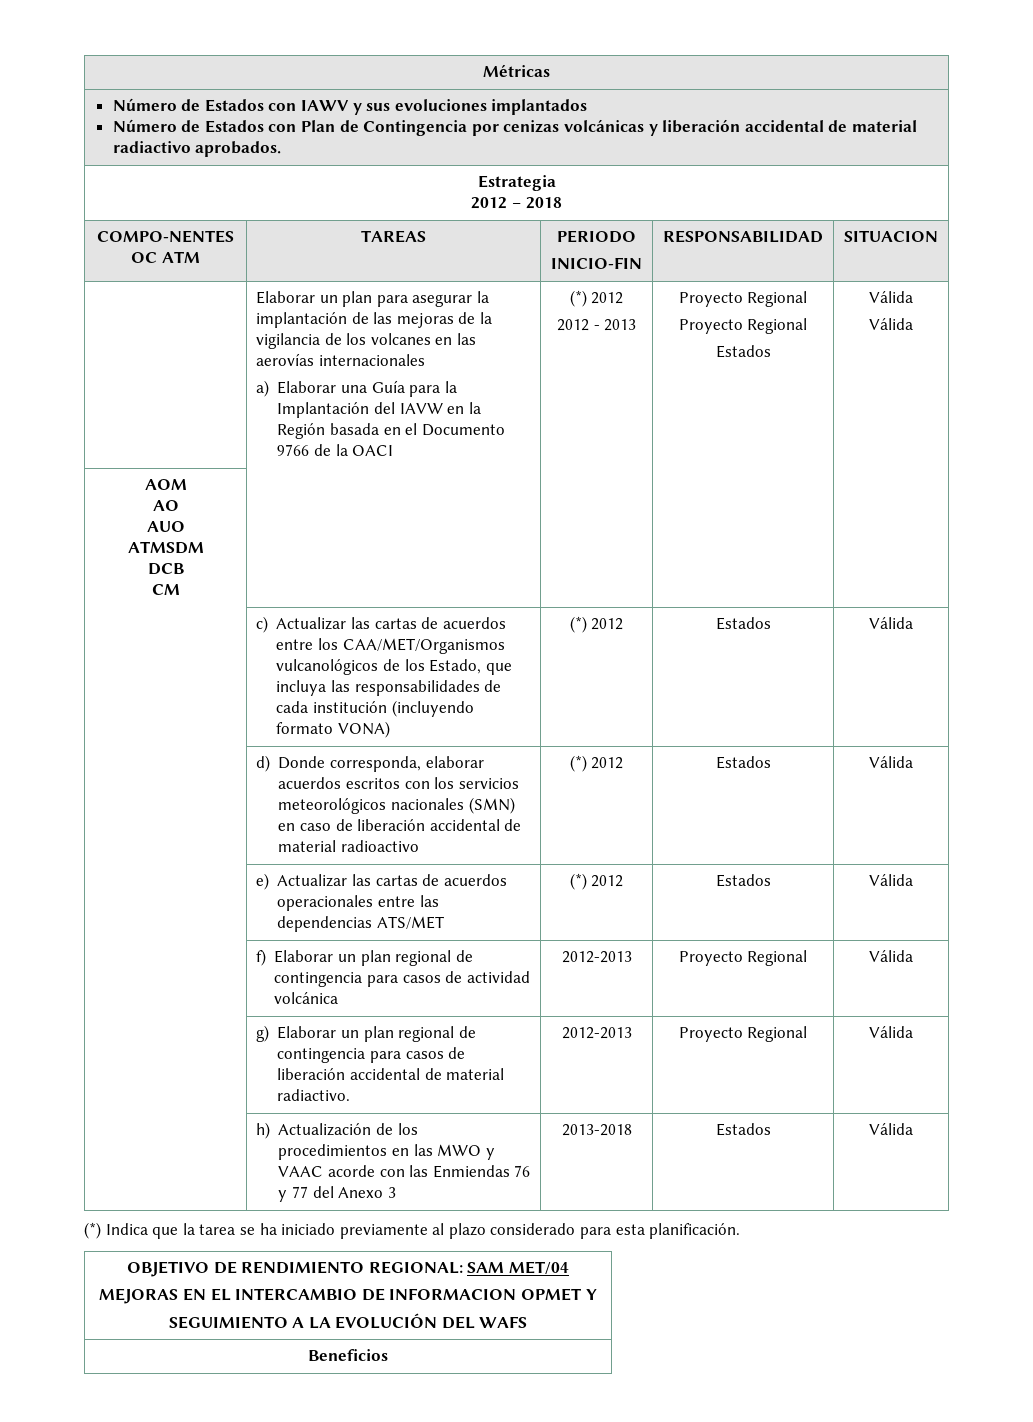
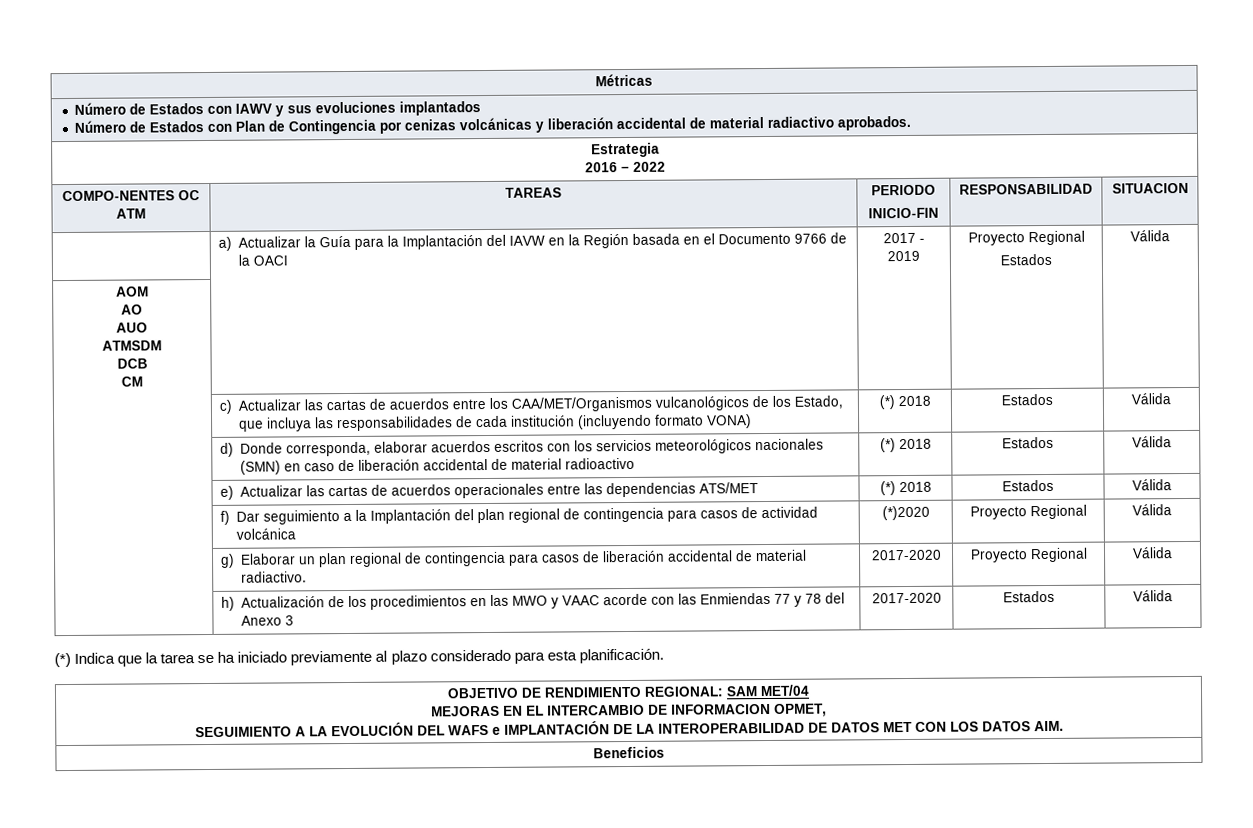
  Estrategia
- 2012 – 2018
+ 2016 – 2022
- Elaborar un plan para asegurar la implantación de las mejoras de la vigilancia de los volcanes en las aerovías internacionales
- a) Elaborar una Guía para la Implantación del IAVW en la Región basada en el Documento 9766 de la OACI | (*) 2012
- 2012 - 2013 | Proyecto Regional
- Proyecto Regional
+ a) Actualizar la Guía para la Implantación del IAVW en la Región basada en el Documento 9766 de la OACI | 2017 - 2019 | Proyecto Regional
  Estados | Válida
- Válida
- | c) Actualizar las cartas de acuerdos entre los CAA/MET/Organismos vulcanológicos de los Estado, que incluya las responsabilidades de cada institución (incluyendo formato VONA) | (*) 2012 | Estados | Válida
+ | c) Actualizar las cartas de acuerdos entre los CAA/MET/Organismos vulcanológicos de los Estado, que incluya las responsabilidades de cada institución (incluyendo formato VONA) | (*) 2018 | Estados | Válida
- | d) Donde corresponda, elaborar acuerdos escritos con los servicios meteorológicos nacionales (SMN) en caso de liberación accidental de material radioactivo | (*) 2012 | Estados | Válida
+ | d) Donde corresponda, elaborar acuerdos escritos con los servicios meteorológicos nacionales (SMN) en caso de liberación accidental de material radioactivo | (*) 2018 | Estados | Válida
- | e) Actualizar las cartas de acuerdos operacionales entre las dependencias ATS/MET | (*) 2012 | Estados | Válida
+ | e) Actualizar las cartas de acuerdos operacionales entre las dependencias ATS/MET | (*) 2018 | Estados | Válida
- | f) Elaborar un plan regional de contingencia para casos de actividad volcánica | 2012-2013 | Proyecto Regional | Válida
+ | f) Dar seguimiento a la Implantación del plan regional de contingencia para casos de actividad volcánica | (*)2020 | Proyecto Regional | Válida
- | g) Elaborar un plan regional de contingencia para casos de liberación accidental de material radiactivo. | 2012-2013 | Proyecto Regional | Válida
+ | g) Elaborar un plan regional de contingencia para casos de liberación accidental de material radiactivo. | 2017-2020 | Proyecto Regional | Válida
- | h) Actualización de los procedimientos en las MWO y VAAC acorde con las Enmiendas 76 y 77 del Anexo 3 | 2013-2018 | Estados | Válida
+ | h) Actualización de los procedimientos en las MWO y VAAC acorde con las Enmiendas 77 y 78 del Anexo 3 | 2017-2020 | Estados | Válida
  OBJETIVO DE RENDIMIENTO REGIONAL: SAM MET/04
- MEJORAS EN EL INTERCAMBIO DE INFORMACION OPMET Y
- SEGUIMIENTO A LA EVOLUCIÓN DEL WAFS
+ MEJORAS EN EL INTERCAMBIO DE INFORMACION OPMET,
+ SEGUIMIENTO A LA EVOLUCIÓN DEL WAFS e IMPLANTACIÓN DE LA INTEROPERABILIDAD DE DATOS MET CON LOS DATOS AIM.

